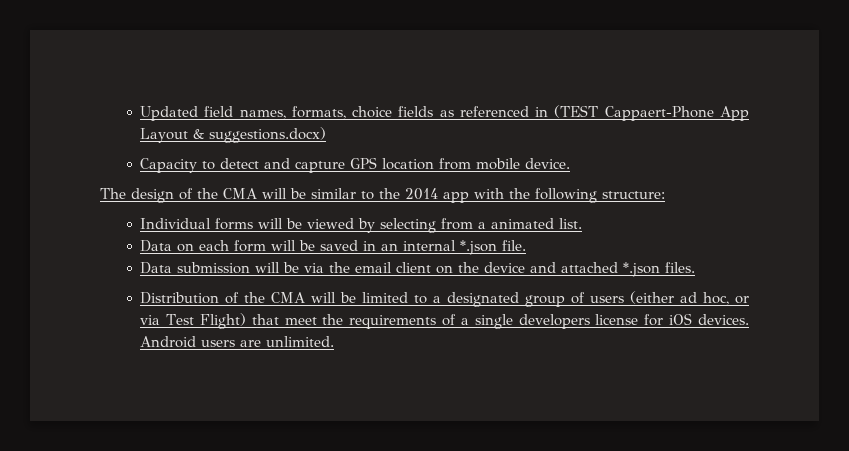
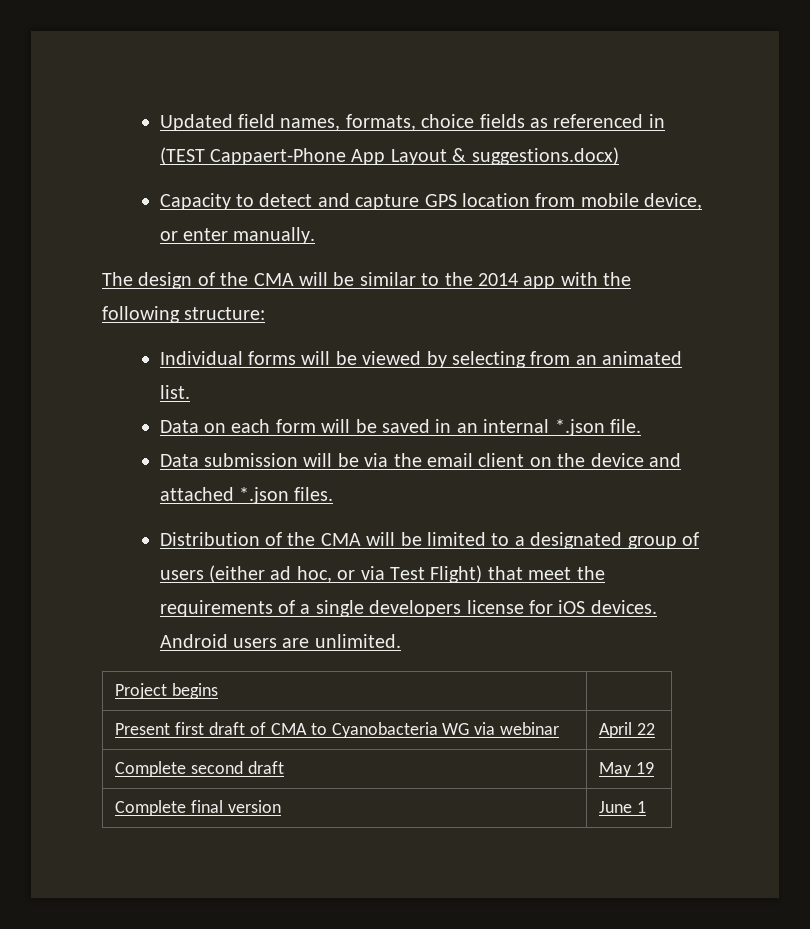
- Capacity to detect and capture GPS location from mobile device.
+ Capacity to detect and capture GPS location from mobile device, or enter manually.
- Individual forms will be viewed by selecting from a animated list.
+ Individual forms will be viewed by selecting from an animated list.
+ Project begins |
+ Present first draft of CMA to Cyanobacteria WG via webinar | April 22
+ Complete second draft | May 19
+ Complete final version | June 1

